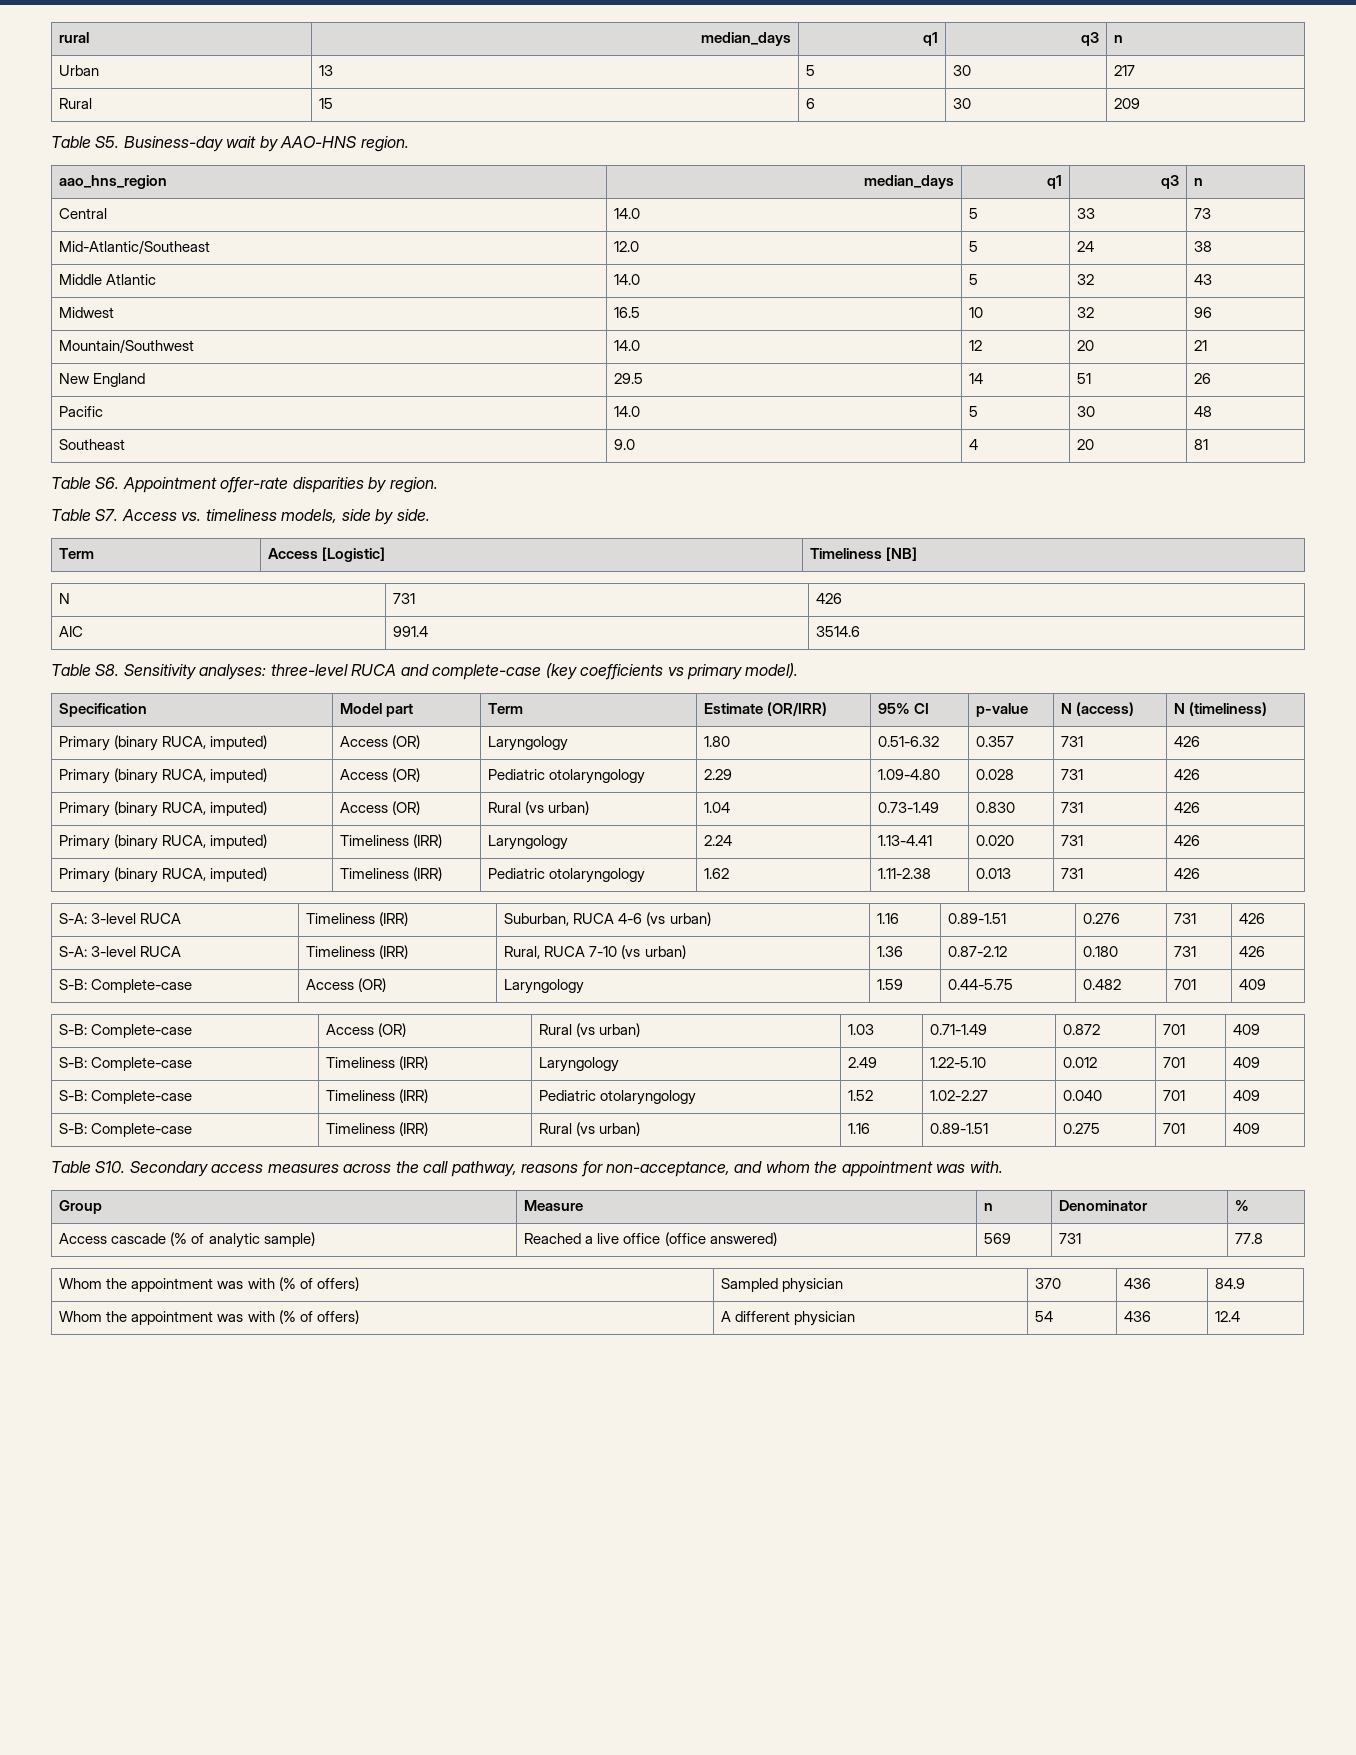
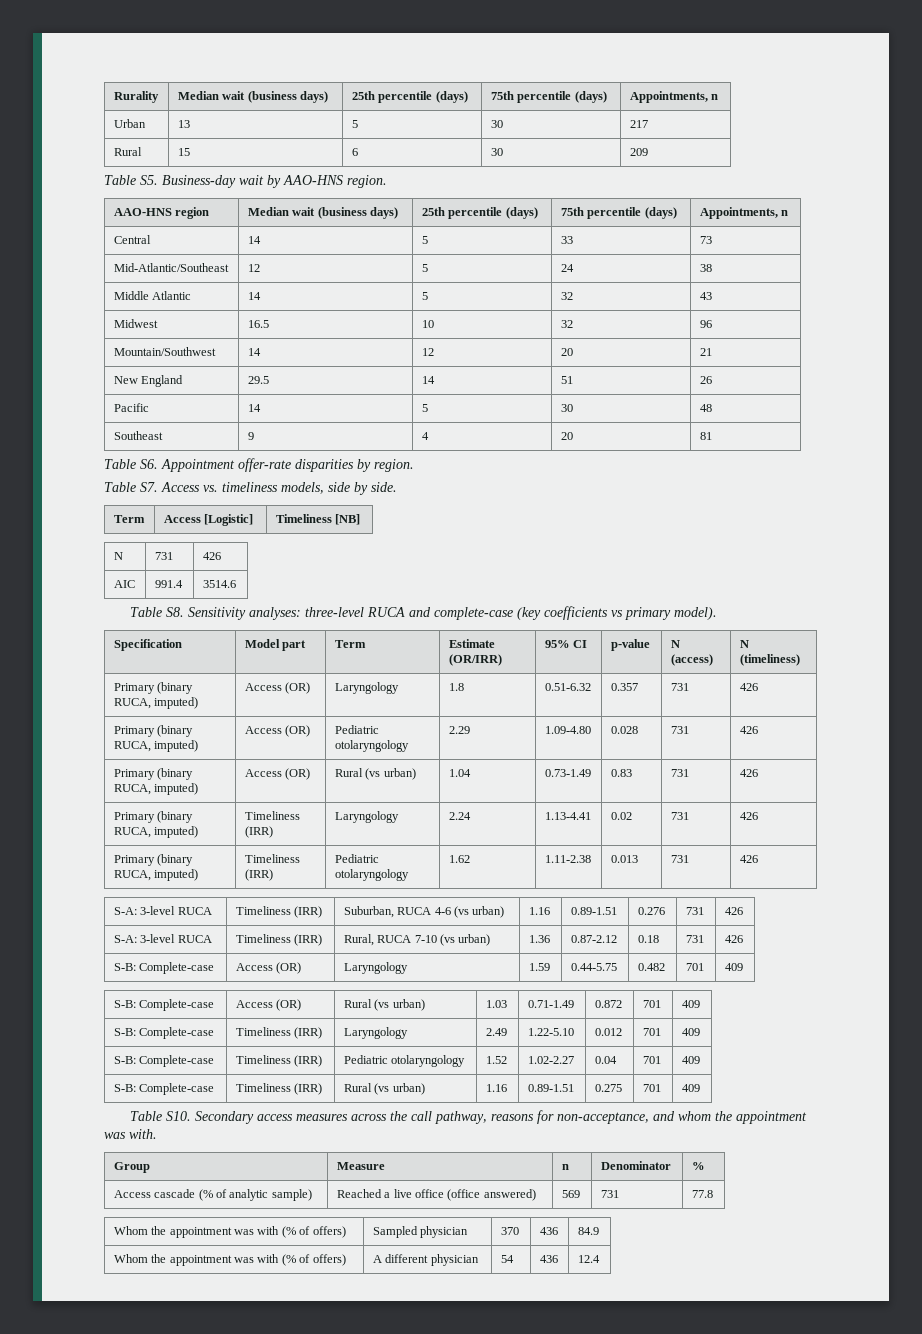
- rural | median_days | q1 | q3 | n
+ Rurality | Median wait (business days) | 25th percentile (days) | 75th percentile (days) | Appointments, n
- aao_hns_region | median_days | q1 | q3 | n
+ AAO-HNS region | Median wait (business days) | 25th percentile (days) | 75th percentile (days) | Appointments, n
- Central | 14.0 | 5 | 33 | 73
+ Central | 14 | 5 | 33 | 73
- Mid-Atlantic/Southeast | 12.0 | 5 | 24 | 38
+ Mid-Atlantic/Southeast | 12 | 5 | 24 | 38
- Middle Atlantic | 14.0 | 5 | 32 | 43
+ Middle Atlantic | 14 | 5 | 32 | 43
- Mountain/Southwest | 14.0 | 12 | 20 | 21
+ Mountain/Southwest | 14 | 12 | 20 | 21
- Pacific | 14.0 | 5 | 30 | 48
+ Pacific | 14 | 5 | 30 | 48
- Southeast | 9.0 | 4 | 20 | 81
+ Southeast | 9 | 4 | 20 | 81
- Primary (binary RUCA, imputed) | Access (OR) | Laryngology | 1.80 | 0.51-6.32 | 0.357 | 731 | 426
+ Primary (binary RUCA, imputed) | Access (OR) | Laryngology | 1.8 | 0.51-6.32 | 0.357 | 731 | 426
- Primary (binary RUCA, imputed) | Access (OR) | Rural (vs urban) | 1.04 | 0.73-1.49 | 0.830 | 731 | 426
+ Primary (binary RUCA, imputed) | Access (OR) | Rural (vs urban) | 1.04 | 0.73-1.49 | 0.83 | 731 | 426
- Primary (binary RUCA, imputed) | Timeliness (IRR) | Laryngology | 2.24 | 1.13-4.41 | 0.020 | 731 | 426
+ Primary (binary RUCA, imputed) | Timeliness (IRR) | Laryngology | 2.24 | 1.13-4.41 | 0.02 | 731 | 426
- S-A: 3-level RUCA | Timeliness (IRR) | Rural, RUCA 7-10 (vs urban) | 1.36 | 0.87-2.12 | 0.180 | 731 | 426
+ S-A: 3-level RUCA | Timeliness (IRR) | Rural, RUCA 7-10 (vs urban) | 1.36 | 0.87-2.12 | 0.18 | 731 | 426
- S-B: Complete-case | Timeliness (IRR) | Pediatric otolaryngology | 1.52 | 1.02-2.27 | 0.040 | 701 | 409
+ S-B: Complete-case | Timeliness (IRR) | Pediatric otolaryngology | 1.52 | 1.02-2.27 | 0.04 | 701 | 409

